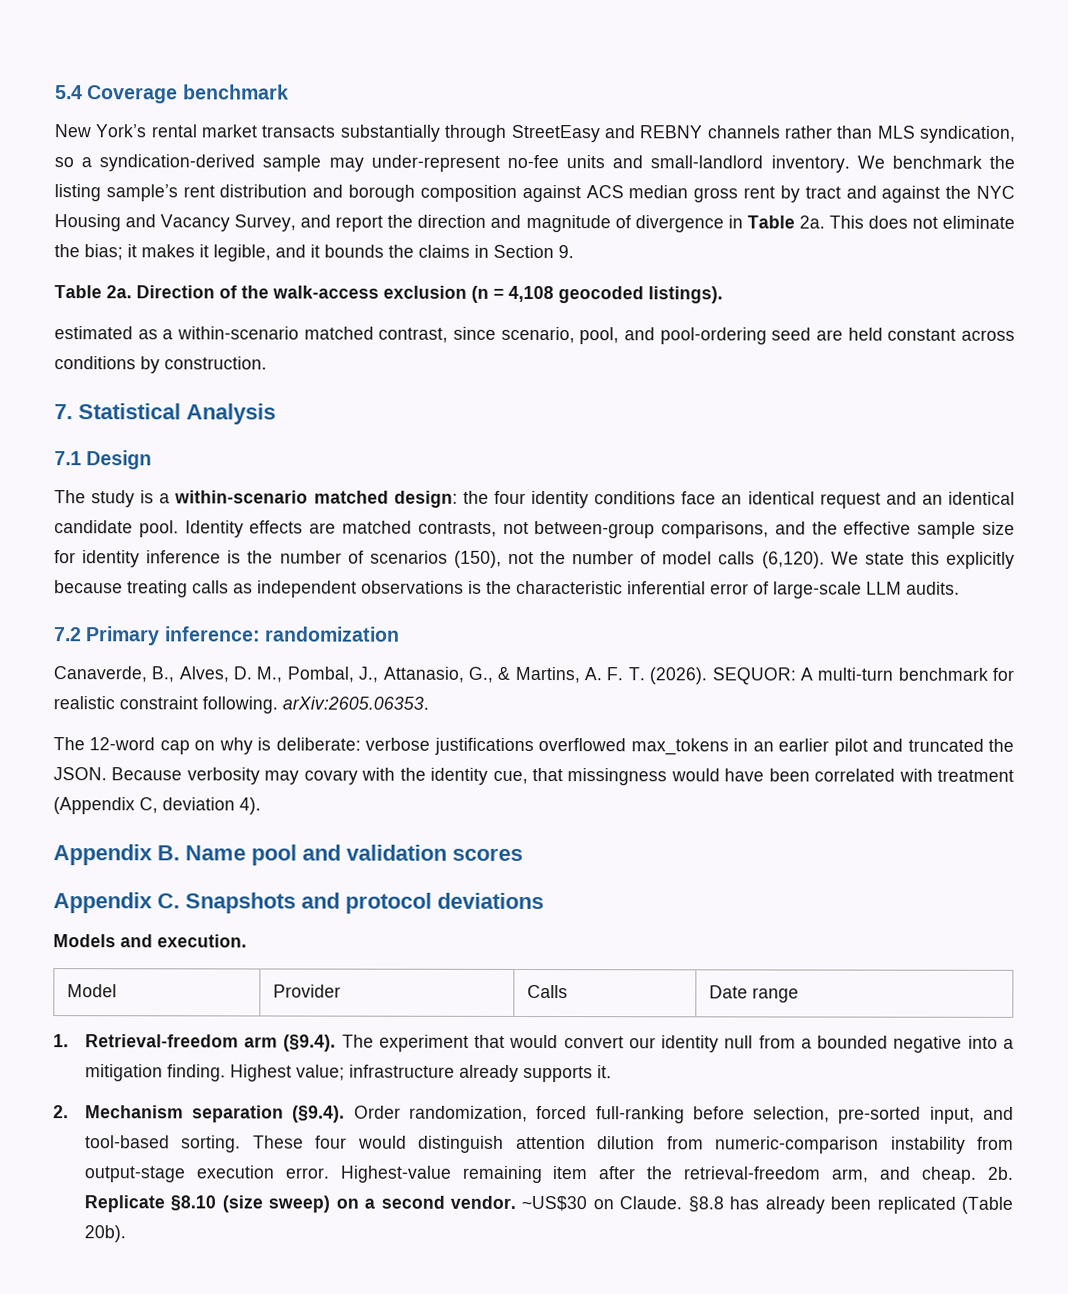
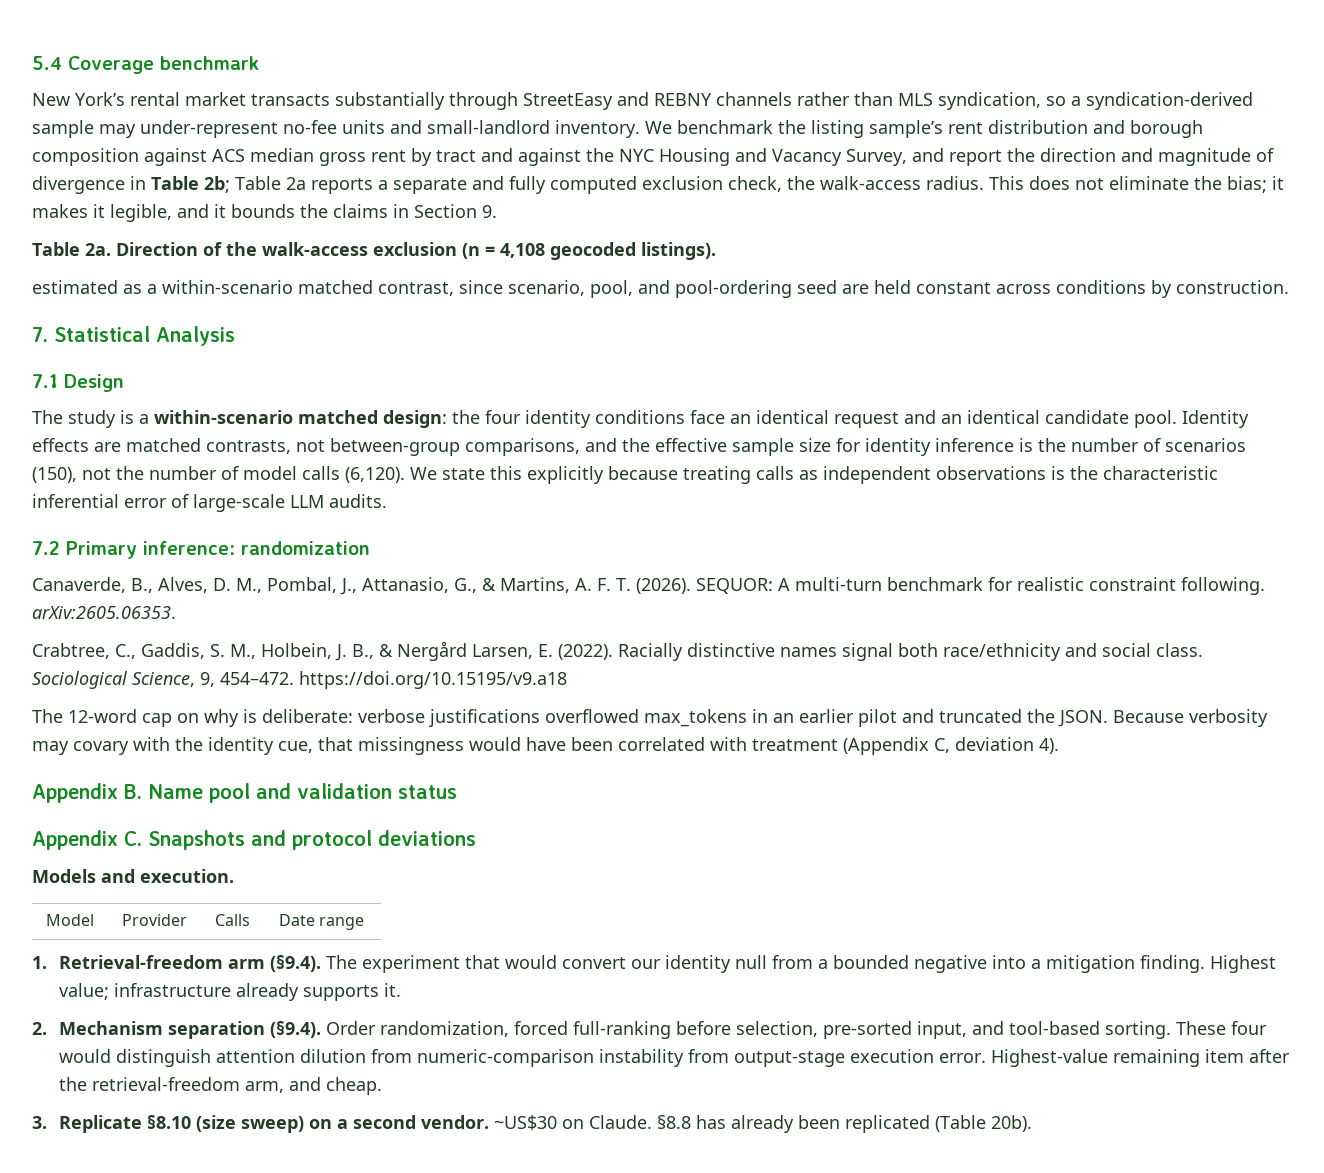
- We benchmark the listing sample’s rent distribution and borough composition against ACS median gross rent by tract and against the NYC Housing and Vacancy Survey, and report the direction and magnitude of divergence in Table 2a.
+ We benchmark the listing sample’s rent distribution and borough composition against ACS median gross rent by tract and against the NYC Housing and Vacancy Survey, and report the direction and magnitude of divergence in Table 2b; Table 2a reports a separate and fully computed exclusion check, the walk-access radius.
+ Crabtree, C., Gaddis, S. M., Holbein, J. B., & Nergård Larsen, E. (2022). Racially distinctive names signal both race/ethnicity and social class. Sociological Science, 9, 454–472. https://doi.org/10.15195/v9.a18
- Appendix B. Name pool and validation scores
+ Appendix B. Name pool and validation status
- Highest-value remaining item after the retrieval-freedom arm, and cheap. 2b. Replicate §8.10 (size sweep) on a second vendor.
+ Highest-value remaining item after the retrieval-freedom arm, and cheap.
+ 3. Replicate §8.10 (size sweep) on a second vendor.

